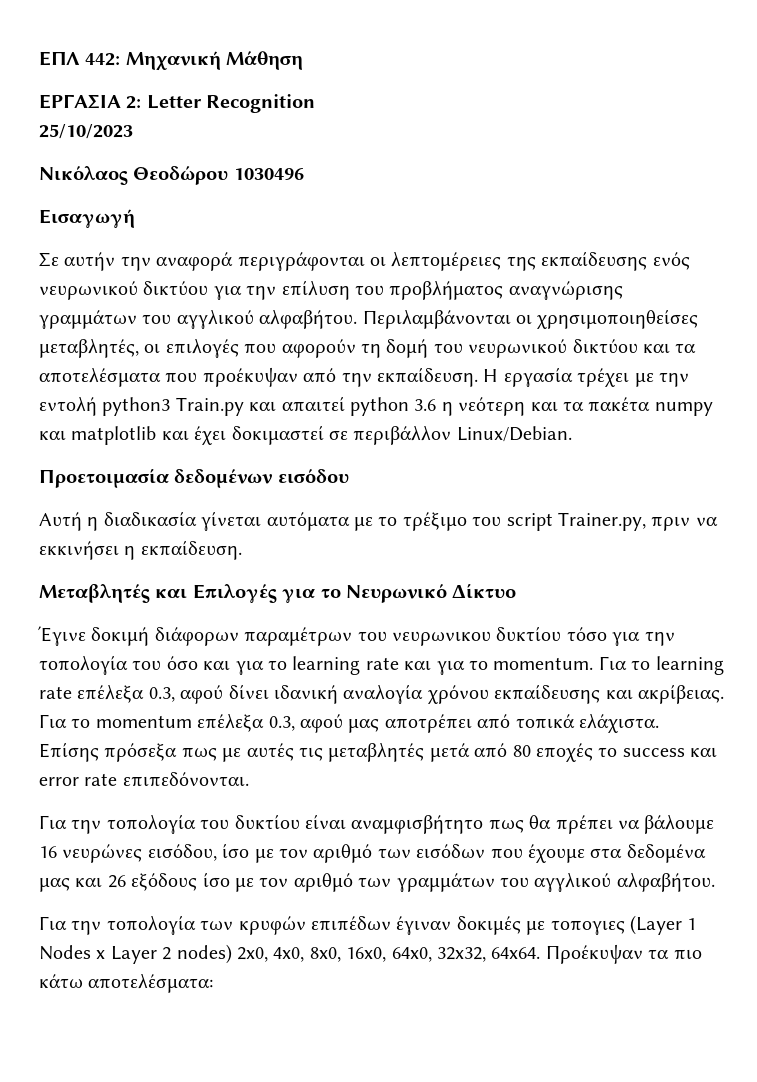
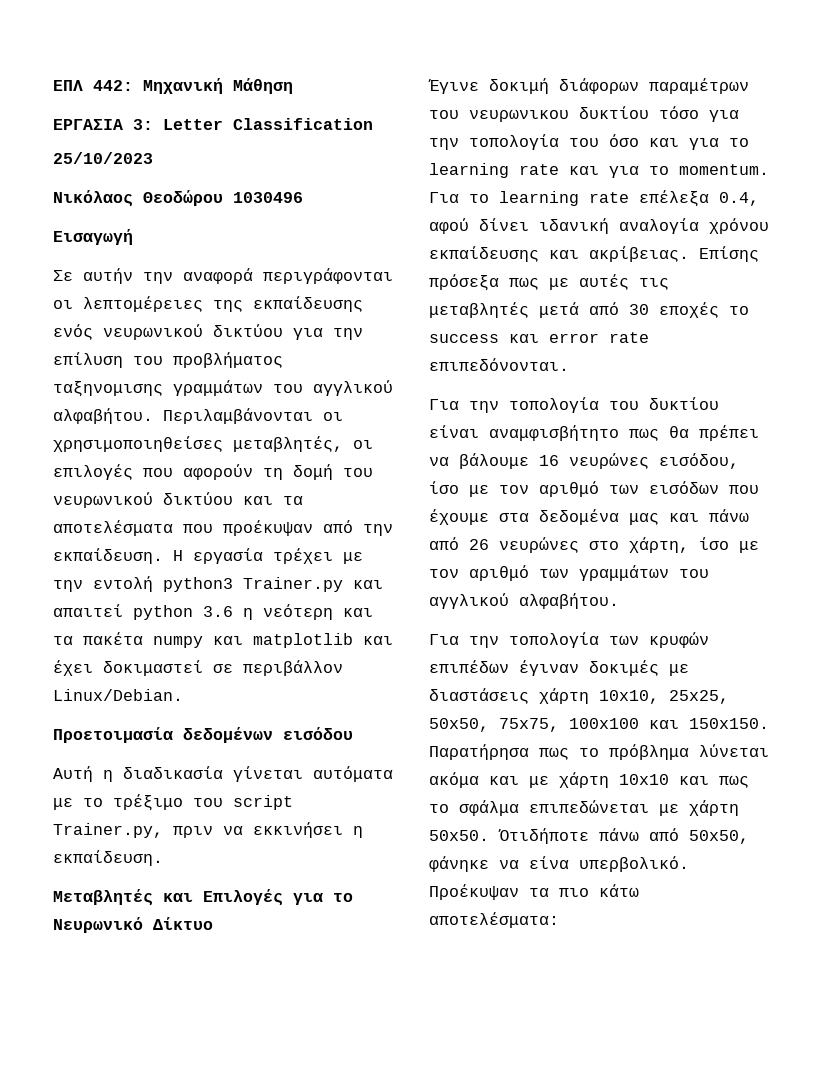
- ΕΡΓΑΣΙΑ 2: Letter Recognition
+ ΕΡΓΑΣΙΑ 3: Letter Classification
- Σε αυτήν την αναφορά περιγράφονται οι λεπτομέρειες της εκπαίδευσης ενός νευρωνικού δικτύου για την επίλυση του προβλήματος αναγνώρισης γραμμάτων του αγγλικού αλφαβήτου.
+ Σε αυτήν την αναφορά περιγράφονται οι λεπτομέρειες της εκπαίδευσης ενός νευρωνικού δικτύου για την επίλυση του προβλήματος ταξηνομισης γραμμάτων του αγγλικού αλφαβήτου.
- Η εργασία τρέχει με την εντολή python3 Train.py και απαιτεί python 3.6 η νεότερη και τα πακέτα numpy και matplotlib και έχει δοκιμαστεί σε περιβάλλον Linux/Debian.
+ Η εργασία τρέχει με την εντολή python3 Trainer.py και απαιτεί python 3.6 η νεότερη και τα πακέτα numpy και matplotlib και έχει δοκιμαστεί σε περιβάλλον Linux/Debian.
- Για το learning rate επέλεξα 0.3, αφού δίνει ιδανική αναλογία χρόνου εκπαίδευσης και ακρίβειας.
+ Για το learning rate επέλεξα 0.4, αφού δίνει ιδανική αναλογία χρόνου εκπαίδευσης και ακρίβειας.
- Για το momentum επέλεξα 0.3, αφού μας αποτρέπει από τοπικά ελάχιστα.
- Επίσης πρόσεξα πως με αυτές τις μεταβλητές μετά από 80 εποχές το success και error rate επιπεδόνονται.
+ Επίσης πρόσεξα πως με αυτές τις μεταβλητές μετά από 30 εποχές το success και error rate επιπεδόνονται.
- Για την τοπολογία του δυκτίου είναι αναμφισβήτητο πως θα πρέπει να βάλουμε 16 νευρώνες εισόδου, ίσο με τον αριθμό των εισόδων που έχουμε στα δεδομένα μας και 26 εξόδους ίσο με τον αριθμό των γραμμάτων του αγγλικού αλφαβήτου.
+ Για την τοπολογία του δυκτίου είναι αναμφισβήτητο πως θα πρέπει να βάλουμε 16 νευρώνες εισόδου, ίσο με τον αριθμό των εισόδων που έχουμε στα δεδομένα μας και πάνω από 26 νευρώνες στο χάρτη, ίσο με τον αριθμό των γραμμάτων του αγγλικού αλφαβήτου.
- Για την τοπολογία των κρυφών επιπέδων έγιναν δοκιμές με τοπογιες (Layer 1 Nodes x Layer 2 nodes) 2x0, 4x0, 8x0, 16x0, 64x0, 32x32, 64x64.
+ Για την τοπολογία των κρυφών επιπέδων έγιναν δοκιμές με διαστάσεις χάρτη 10x10, 25x25, 50x50, 75x75, 100x100 και 150x150. Παρατήρησα πως το πρόβλημα λύνεται ακόμα και με χάρτη 10x10 και πως το σφάλμα επιπεδώνεται με χάρτη 50x50. Ότιδήποτε πάνω από 50x50, φάνηκε να είνα υπερβολικό.

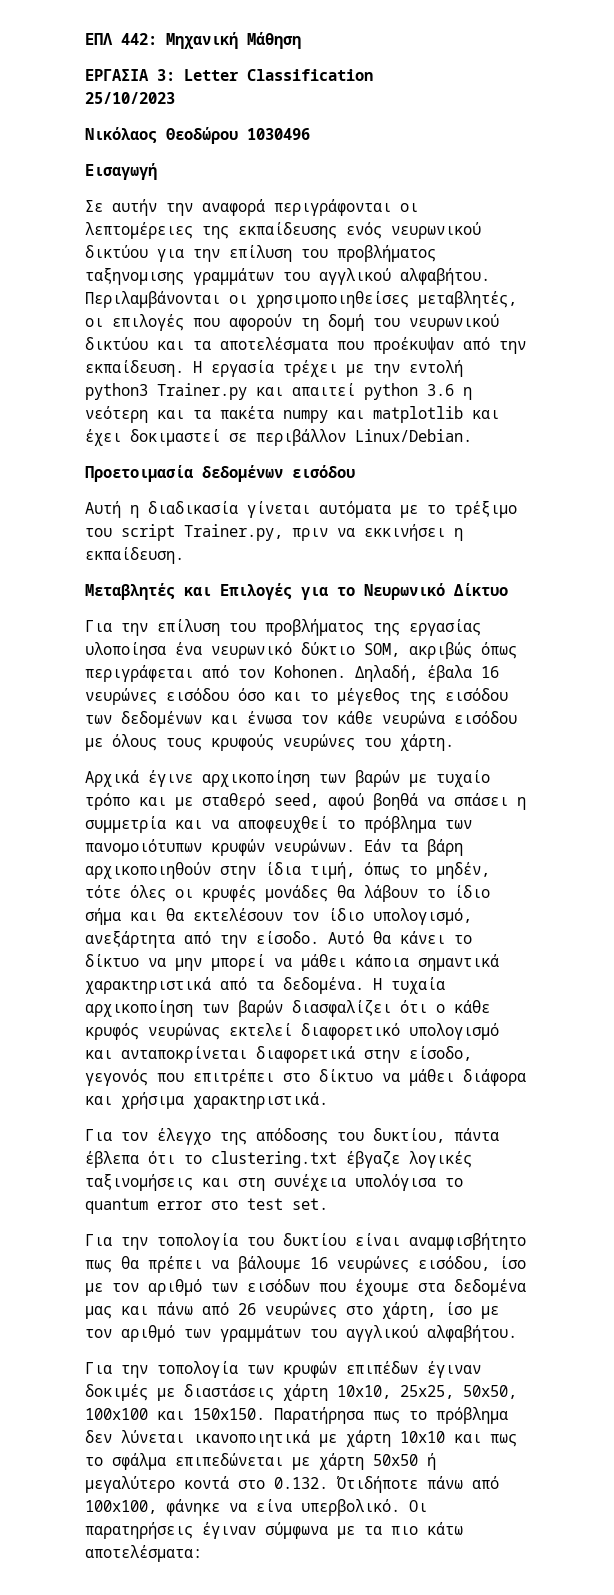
- Έγινε δοκιμή διάφορων παραμέτρων του νευρωνικου δυκτίου τόσο για την τοπολογία του όσο και για το learning rate και για το momentum. Για το learning rate επέλεξα 0.4, αφού δίνει ιδανική αναλογία χρόνου εκπαίδευσης και ακρίβειας. Επίσης πρόσεξα πως με αυτές τις μεταβλητές μετά από 30 εποχές το success και error rate επιπεδόνονται.
+ Για την επίλυση του προβλήματος της εργασίας υλοποίησα ένα νευρωνικό δύκτιο SOM, ακριβώς όπως περιγράφεται από τον Kohonen. Δηλαδή, έβαλα 16 νευρώνες εισόδου όσο και το μέγεθος της εισόδου των δεδομένων και ένωσα τον κάθε νευρώνα εισόδου με όλους τους κρυφούς νευρώνες του χάρτη.
+ Αρχικά έγινε αρχικοποίηση των βαρών με τυχαίο τρόπο και με σταθερό seed, αφού βοηθά να σπάσει η συμμετρία και να αποφευχθεί το πρόβλημα των πανομοιότυπων κρυφών νευρώνων. Εάν τα βάρη αρχικοποιηθούν στην ίδια τιμή, όπως το μηδέν, τότε όλες οι κρυφές μονάδες θα λάβουν το ίδιο σήμα και θα εκτελέσουν τον ίδιο υπολογισμό, ανεξάρτητα από την είσοδο. Αυτό θα κάνει το δίκτυο να μην μπορεί να μάθει κάποια σημαντικά χαρακτηριστικά από τα δεδομένα. Η τυχαία αρχικοποίηση των βαρών διασφαλίζει ότι ο κάθε κρυφός νευρώνας εκτελεί διαφορετικό υπολογισμό και ανταποκρίνεται διαφορετικά στην είσοδο, γεγονός που επιτρέπει στο δίκτυο να μάθει διάφορα και χρήσιμα χαρακτηριστικά.
+ Για τον έλεγχο της απόδοσης του δυκτίου, πάντα έβλεπα ότι το clustering.txt έβγαζε λογικές ταξινομήσεις και στη συνέχεια υπολόγισα το quantum error στο test set.
- Για την τοπολογία των κρυφών επιπέδων έγιναν δοκιμές με διαστάσεις χάρτη 10x10, 25x25, 50x50, 75x75, 100x100 και 150x150.
+ Για την τοπολογία των κρυφών επιπέδων έγιναν δοκιμές με διαστάσεις χάρτη 10x10, 25x25, 50x50, 100x100 και 150x150.
- Παρατήρησα πως το πρόβλημα λύνεται ακόμα και με χάρτη 10x10 και πως το σφάλμα επιπεδώνεται με χάρτη 50x50. Ότιδήποτε πάνω από 50x50, φάνηκε να είνα υπερβολικό.
+ Παρατήρησα πως το πρόβλημα δεν λύνεται ικανοποιητικά με χάρτη 10x10 και πως το σφάλμα επιπεδώνεται με χάρτη 50x50 ή μεγαλύτερο κοντά στο 0.132. Ότιδήποτε πάνω από 100x100, φάνηκε να είνα υπερβολικό.
- Προέκυψαν τα πιο κάτω αποτελέσματα:
+ Οι παρατηρήσεις έγιναν σύμφωνα με τα πιο κάτω αποτελέσματα:

